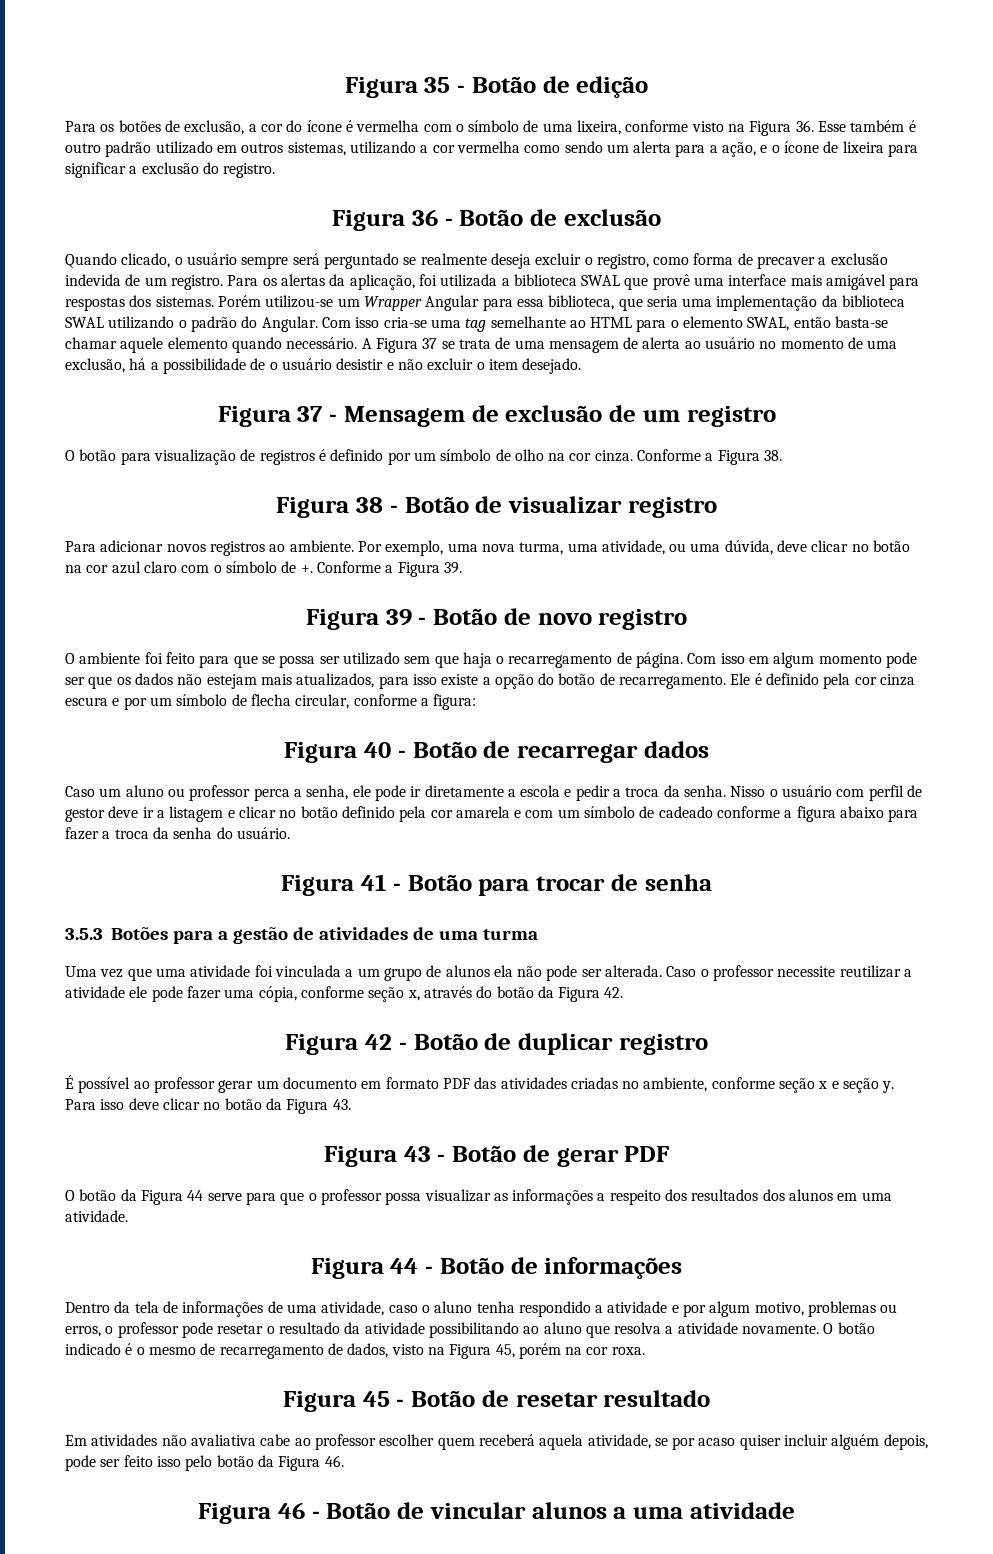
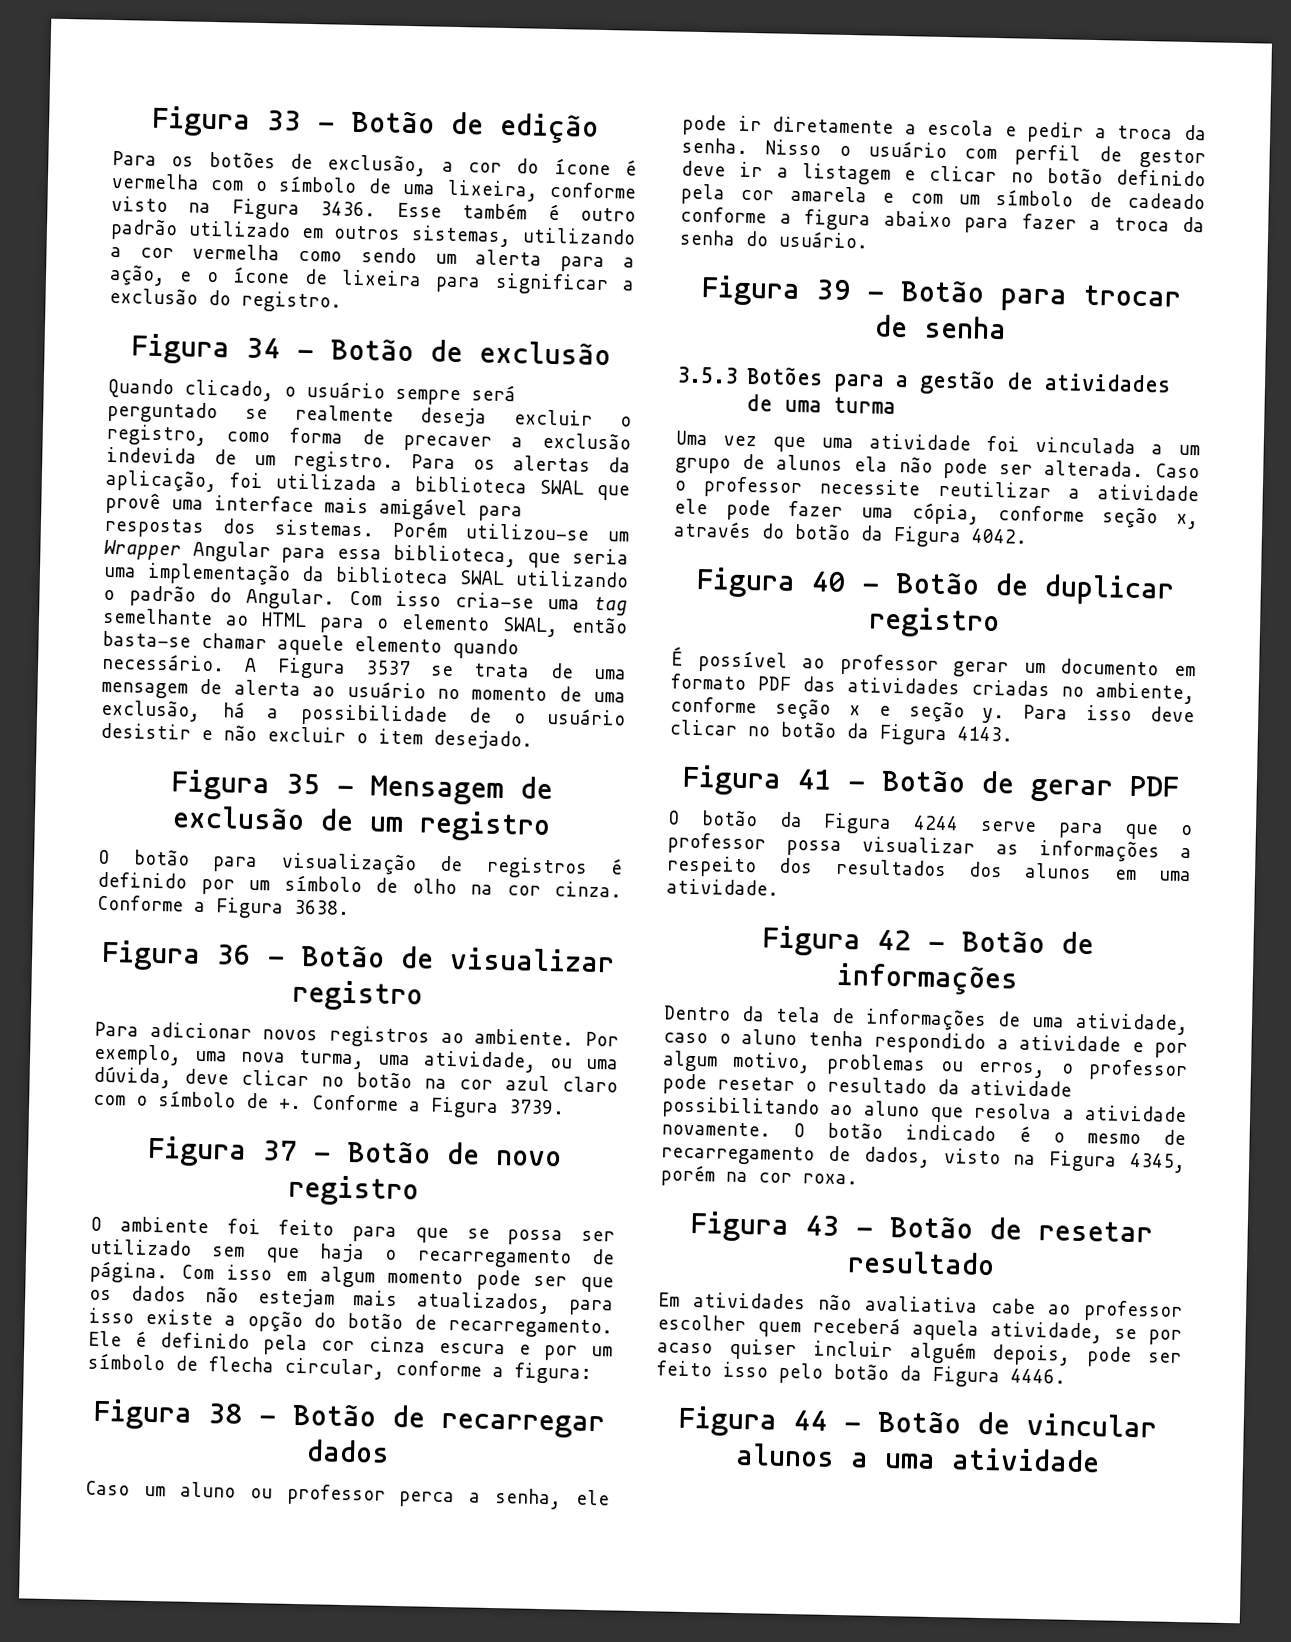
- Figura 35 - Botão de edição
+ Figura 33 - Botão de edição
- Para os botões de exclusão, a cor do ícone é vermelha com o símbolo de uma lixeira, conforme visto na Figura 36. Esse também é outro padrão utilizado em outros sistemas, utilizando a cor vermelha como sendo um alerta para a ação, e o ícone de lixeira para significar a exclusão do registro.
+ Para os botões de exclusão, a cor do ícone é vermelha com o símbolo de uma lixeira, conforme visto na Figura 3436. Esse também é outro padrão utilizado em outros sistemas, utilizando a cor vermelha como sendo um alerta para a ação, e o ícone de lixeira para significar a exclusão do registro.
- Figura 36 - Botão de exclusão
+ Figura 34 - Botão de exclusão
- A Figura 37 se trata de uma mensagem de alerta ao usuário no momento de uma exclusão, há a possibilidade de o usuário desistir e não excluir o item desejado.
+ A Figura 3537 se trata de uma mensagem de alerta ao usuário no momento de uma exclusão, há a possibilidade de o usuário desistir e não excluir o item desejado.
- Figura 37 - Mensagem de exclusão de um registro
+ Figura 35 - Mensagem de exclusão de um registro
- Conforme a Figura 38.
- Figura 38 - Botão de visualizar registro
+ Conforme a Figura 3638.
+ Figura 36 - Botão de visualizar registro
- Conforme a Figura 39.
- Figura 39 - Botão de novo registro
+ Conforme a Figura 3739.
+ Figura 37 - Botão de novo registro
- Figura 40 - Botão de recarregar dados
+ Figura 38 - Botão de recarregar dados
- Figura 41 - Botão para trocar de senha
+ Figura 39 - Botão para trocar de senha
- Caso o professor necessite reutilizar a atividade ele pode fazer uma cópia, conforme seção x, através do botão da Figura 42.
- Figura 42 - Botão de duplicar registro
+ Caso o professor necessite reutilizar a atividade ele pode fazer uma cópia, conforme seção x, através do botão da Figura 4042.
+ Figura 40 - Botão de duplicar registro
- Para isso deve clicar no botão da Figura 43.
- Figura 43 - Botão de gerar PDF
+ Para isso deve clicar no botão da Figura 4143.
+ Figura 41 - Botão de gerar PDF
- O botão da Figura 44 serve para que o professor possa visualizar as informações a respeito dos resultados dos alunos em uma atividade.
+ O botão da Figura 4244 serve para que o professor possa visualizar as informações a respeito dos resultados dos alunos em uma atividade.
- Figura 44 - Botão de informações
+ Figura 42 - Botão de informações
- O botão indicado é o mesmo de recarregamento de dados, visto na Figura 45, porém na cor roxa.
+ O botão indicado é o mesmo de recarregamento de dados, visto na Figura 4345, porém na cor roxa.
- Figura 45 - Botão de resetar resultado
+ Figura 43 - Botão de resetar resultado
- Em atividades não avaliativa cabe ao professor escolher quem receberá aquela atividade, se por acaso quiser incluir alguém depois, pode ser feito isso pelo botão da Figura 46.
- Figura 46 - Botão de vincular alunos a uma atividade
+ Em atividades não avaliativa cabe ao professor escolher quem receberá aquela atividade, se por acaso quiser incluir alguém depois, pode ser feito isso pelo botão da Figura 4446.
+ Figura 44 - Botão de vincular alunos a uma atividade

